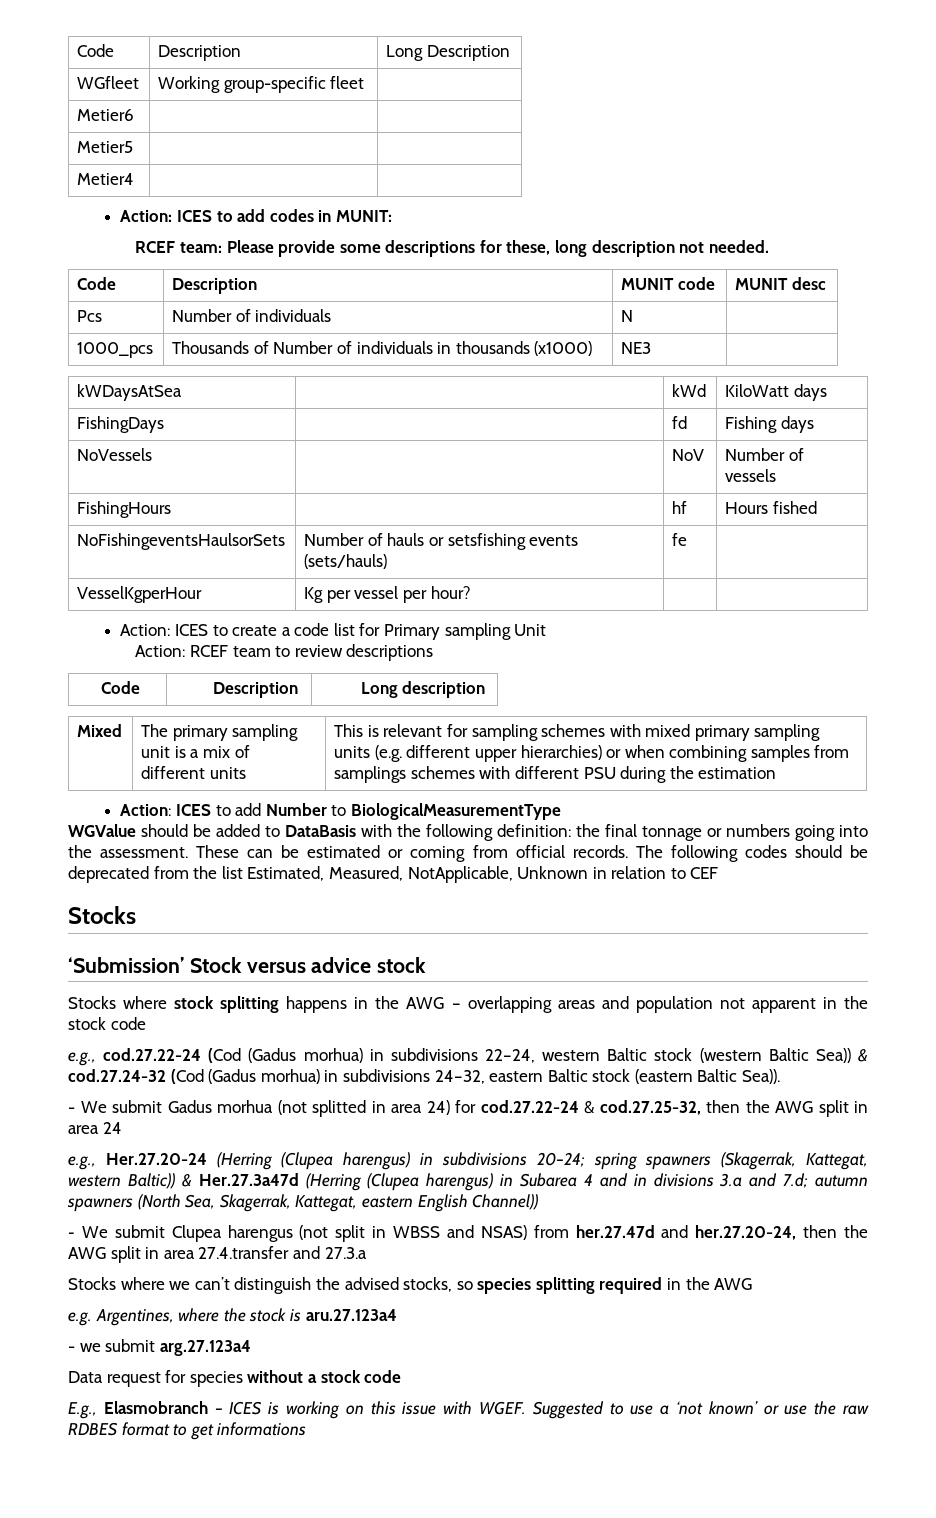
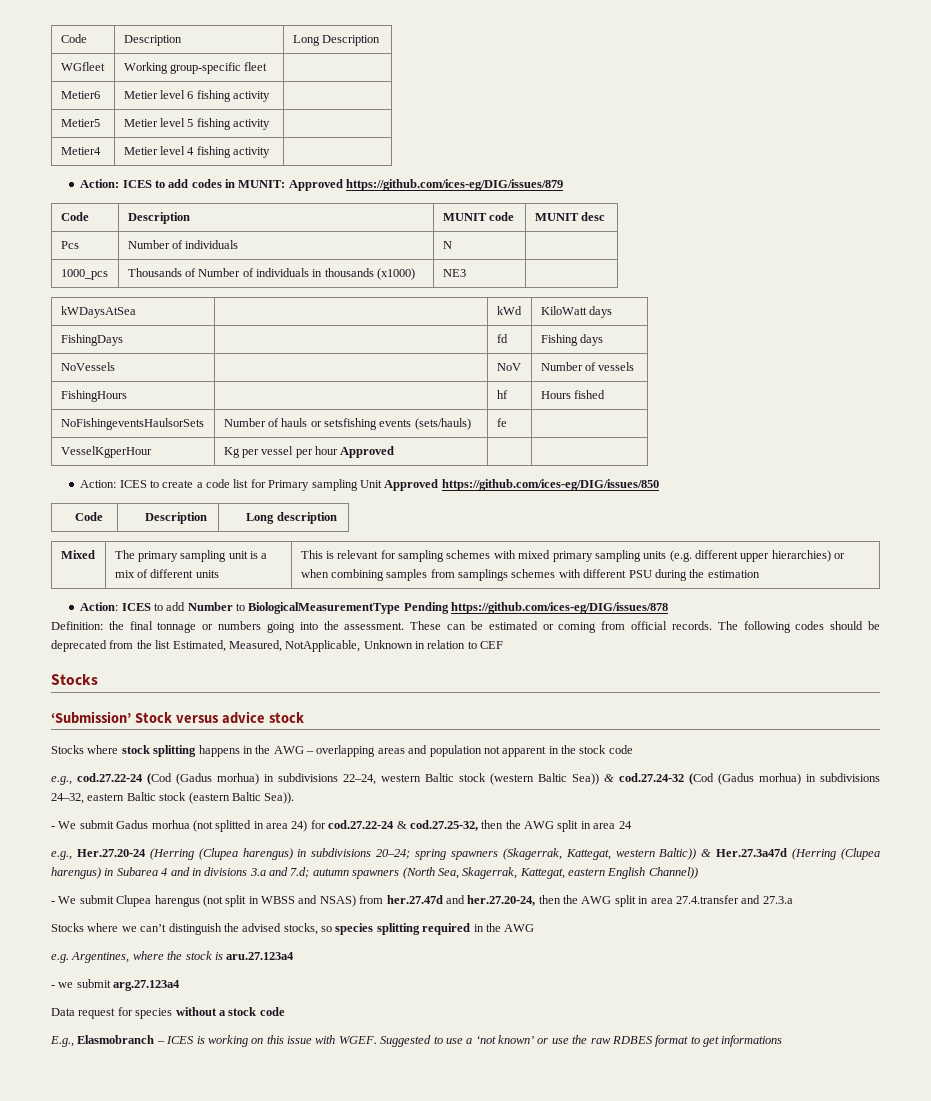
- Metier6 | |
- Metier5 | |
- Metier4 | |
+ Metier6 | Metier level 6 fishing activity |
+ Metier5 | Metier level 5 fishing activity |
+ Metier4 | Metier level 4 fishing activity |
- Action: ICES to add codes in MUNIT:
- RCEF team: Please provide some descriptions for these, long description not needed.
+ Action: ICES to add codes in MUNIT: Approved https://github.com/ices-eg/DIG/issues/879
- VesselKgperHour | Kg per vessel per hour? | |
+ VesselKgperHour | Kg per vessel per hour Approved | |
- Action: ICES to create a code list for Primary sampling Unit
- Action: RCEF team to review descriptions
+ Action: ICES to create a code list for Primary sampling Unit Approved https://github.com/ices-eg/DIG/issues/850
- Action: ICES to add Number to BiologicalMeasurementType
- WGValue should be added to DataBasis with the following definition: the final tonnage or numbers going into the assessment.
+ Action: ICES to add Number to BiologicalMeasurementType Pending https://github.com/ices-eg/DIG/issues/878
+ Definition: the final tonnage or numbers going into the assessment.

